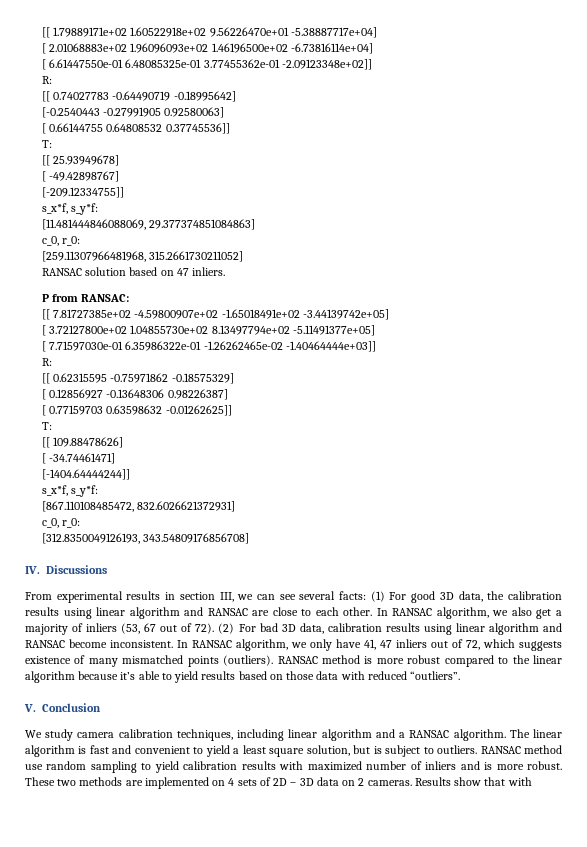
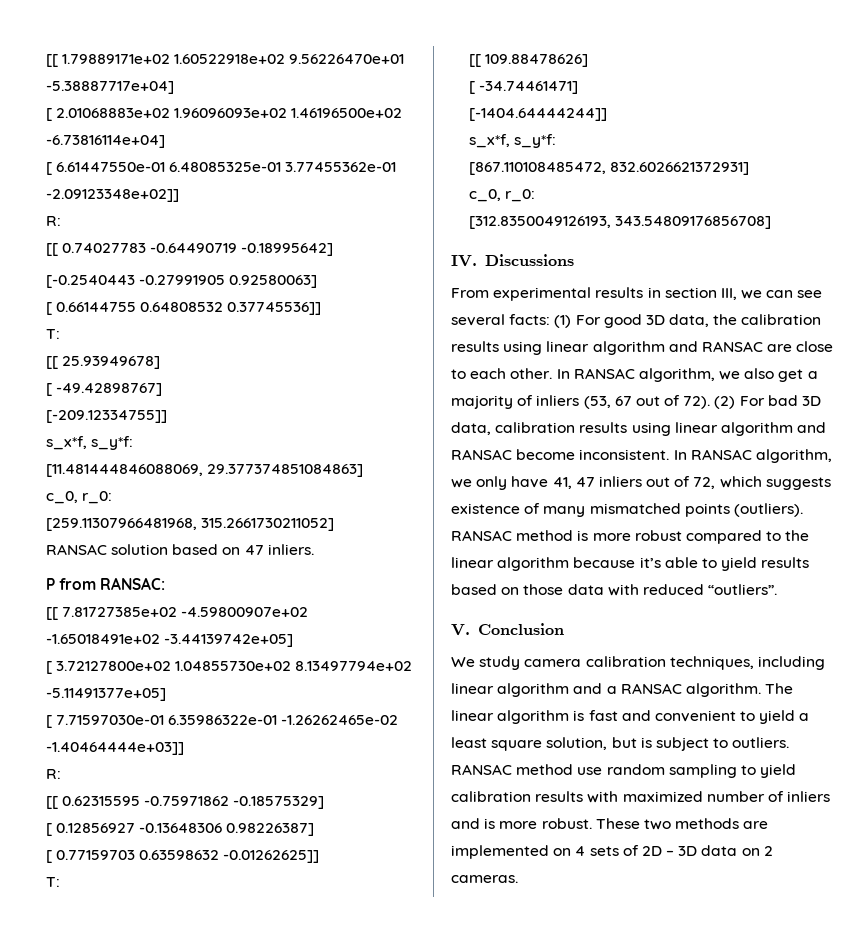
- Results show that with

